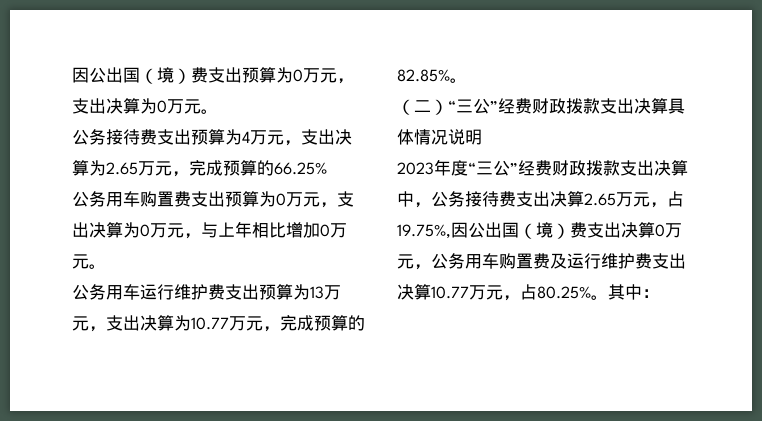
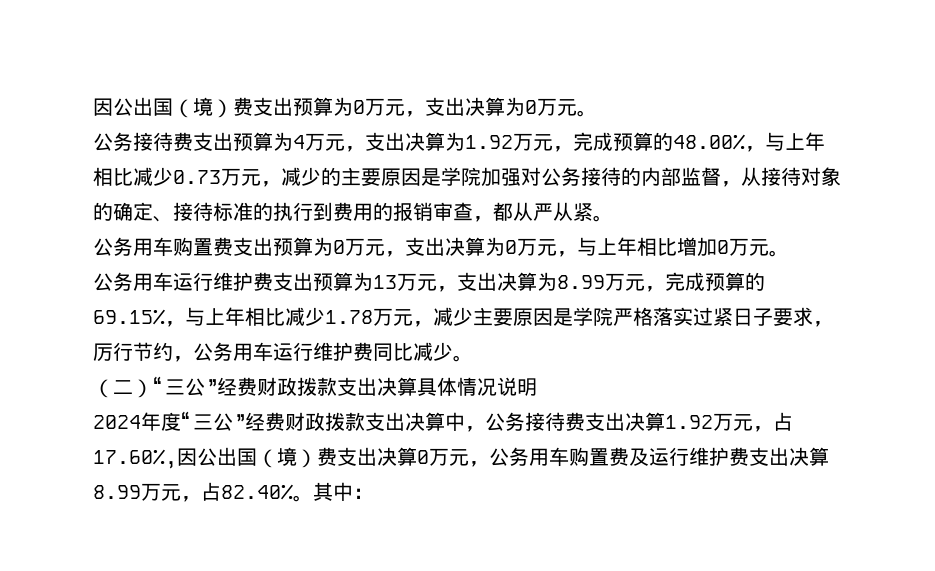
- 公务接待费支出预算为4万元，支出决算为2.65万元，完成预算的66.25%
+ 公务接待费支出预算为4万元，支出决算为1.92万元，完成预算的48.00%，与上年相比减少0.73万元，减少的主要原因是学院加强对公务接待的内部监督，从接待对象的确定、接待标准的执行到费用的报销审查，都从严从紧。
- 公务用车运行维护费支出预算为13万元，支出决算为10.77万元，完成预算的82.85%。
+ 公务用车运行维护费支出预算为13万元，支出决算为8.99万元，完成预算的69.15%，与上年相比减少1.78万元，减少主要原因是学院严格落实过紧日子要求，厉行节约，公务用车运行维护费同比减少。
- 2023年度“三公”经费财政拨款支出决算中，公务接待费支出决算2.65万元，占19.75%,因公出国（境）费支出决算0万元，公务用车购置费及运行维护费支出决算10.77万元，占80.25%。
+ 2024年度“三公”经费财政拨款支出决算中，公务接待费支出决算1.92万元，占17.60%,因公出国（境）费支出决算0万元，公务用车购置费及运行维护费支出决算8.99万元，占82.40%。

